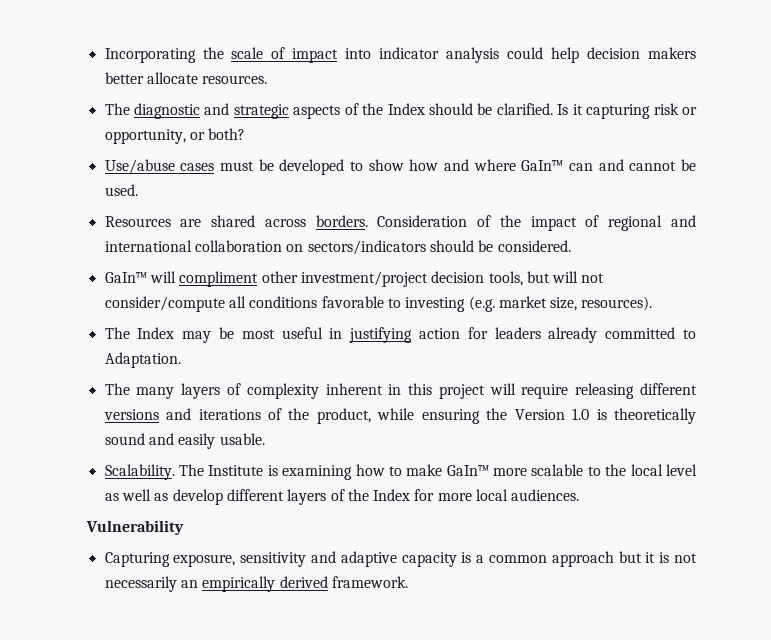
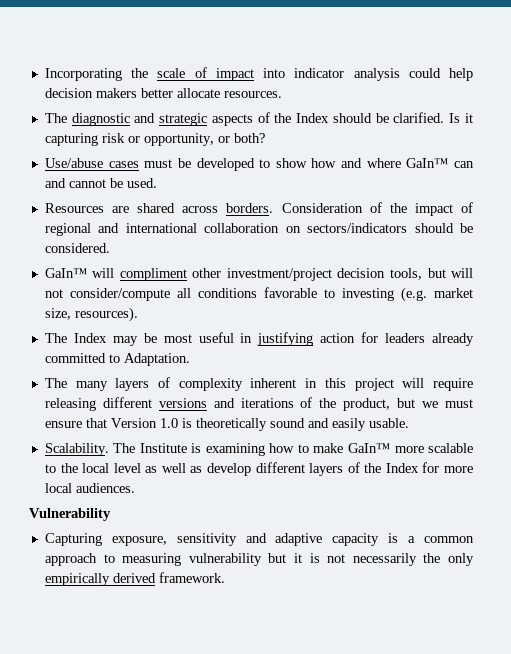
- The many layers of complexity inherent in this project will require releasing different versions and iterations of the product, while ensuring the Version 1.0 is theoretically sound and easily usable.
+ The many layers of complexity inherent in this project will require releasing different versions and iterations of the product, but we must ensure that Version 1.0 is theoretically sound and easily usable.
- Capturing exposure, sensitivity and adaptive capacity is a common approach but it is not necessarily an empirically derived framework.
+ Capturing exposure, sensitivity and adaptive capacity is a common approach to measuring vulnerability but it is not necessarily the only empirically derived framework.

